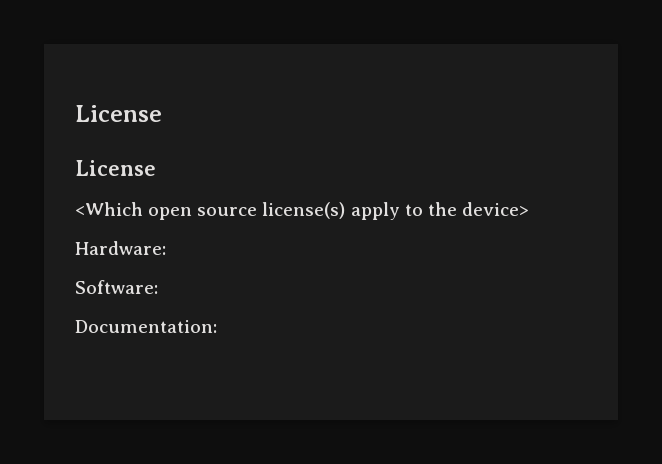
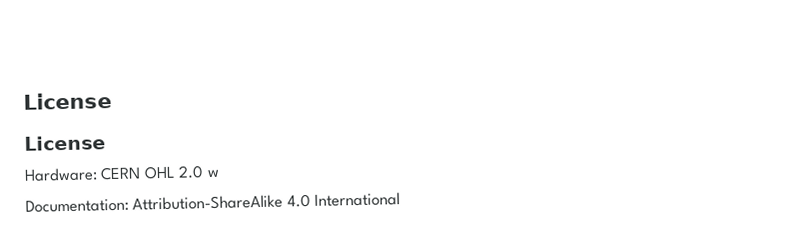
- <Which open source license(s) apply to the device>
- Hardware:
- Software:
- Documentation:
+ Hardware: CERN OHL 2.0 w
+ Documentation: Attribution-ShareAlike 4.0 International

